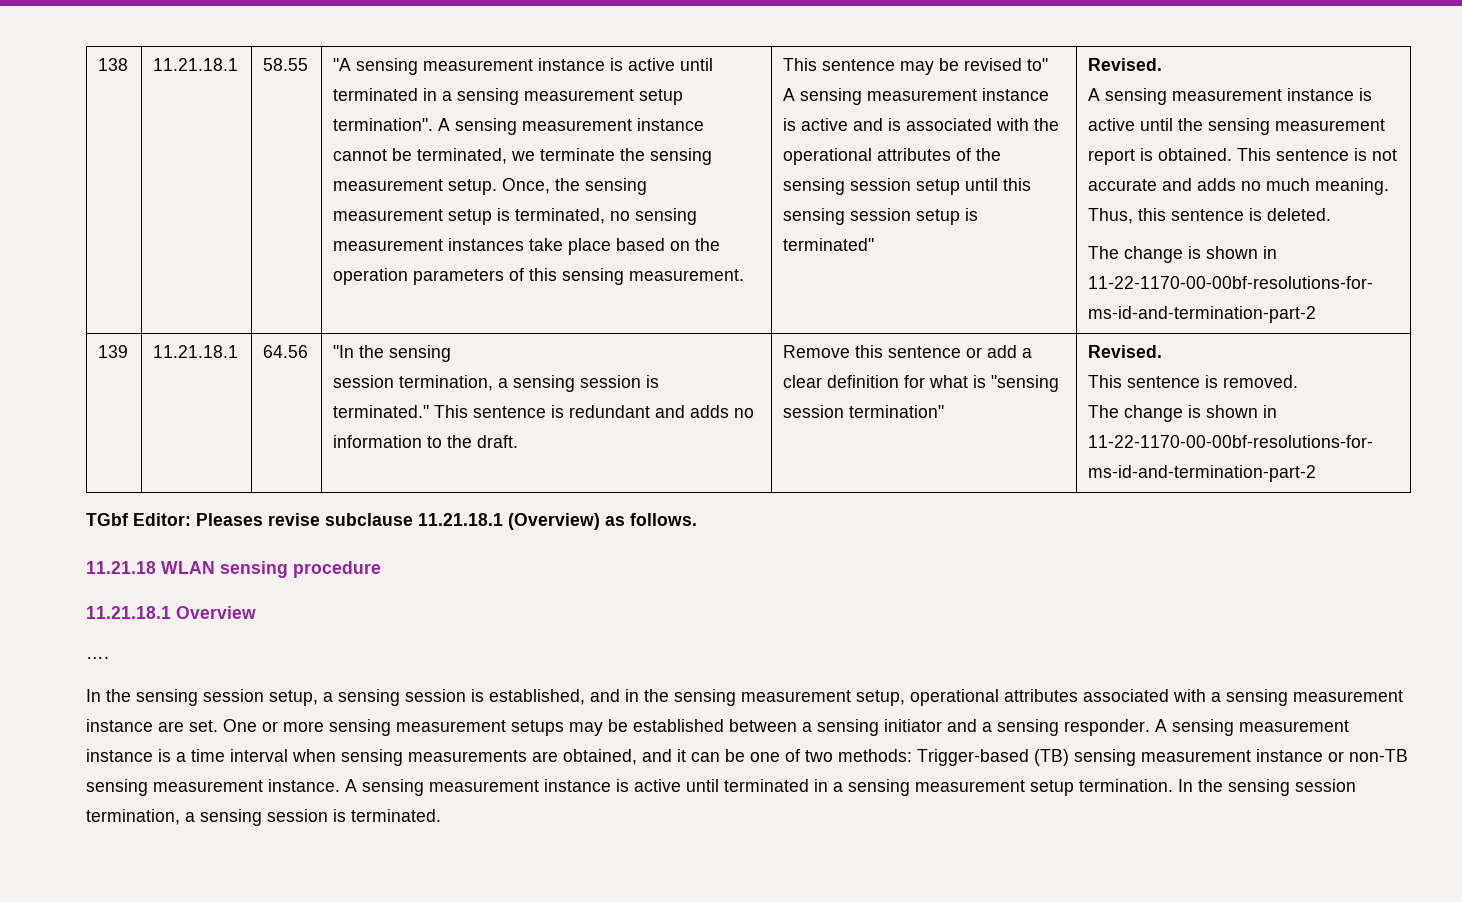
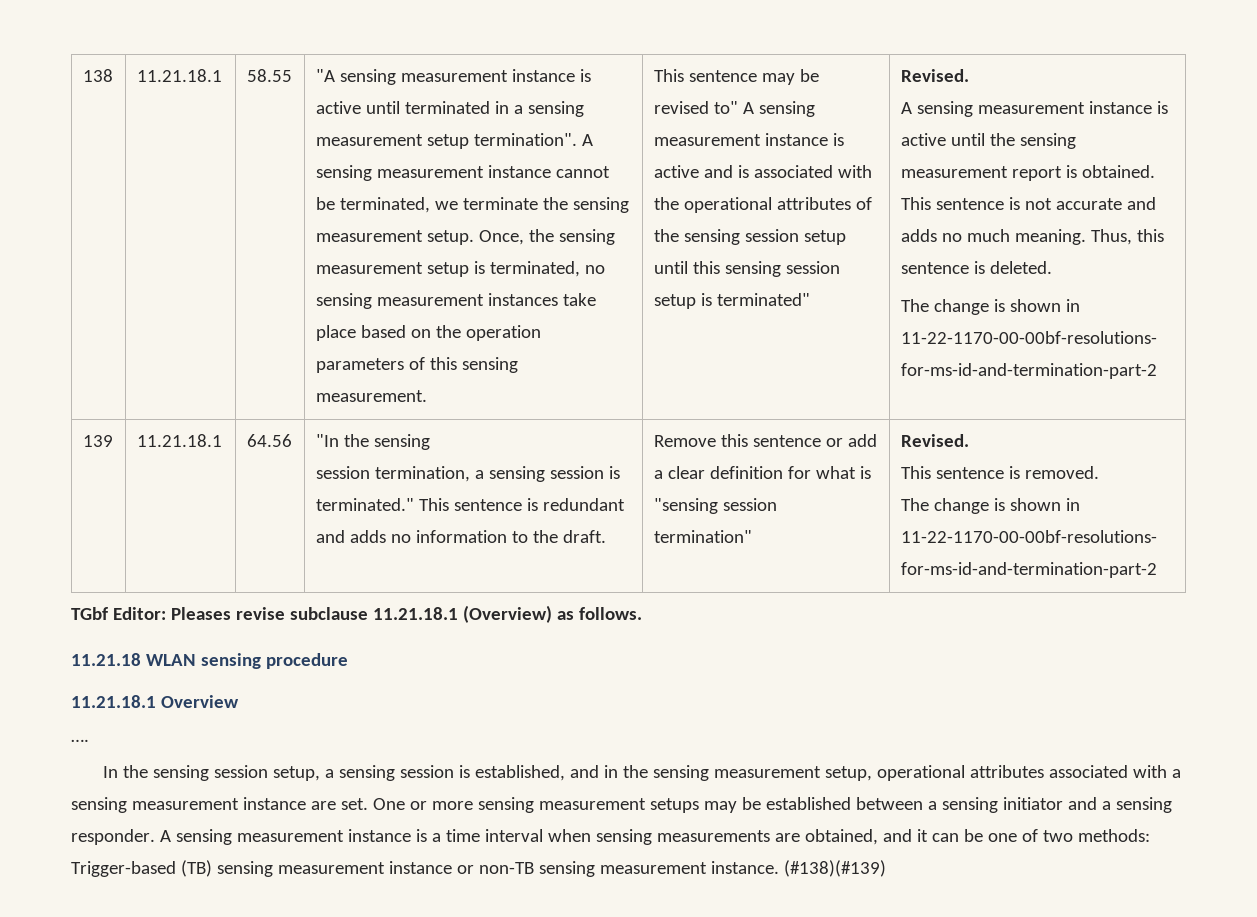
- A sensing measurement instance is active until terminated in a sensing measurement setup termination. In the sensing session termination, a sensing session is terminated.
+ (#138)(#139)

